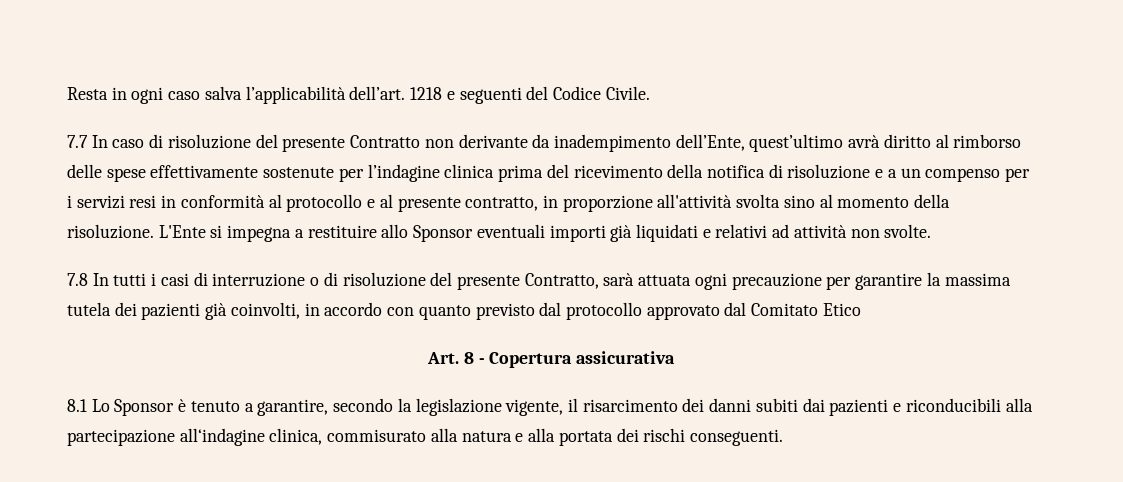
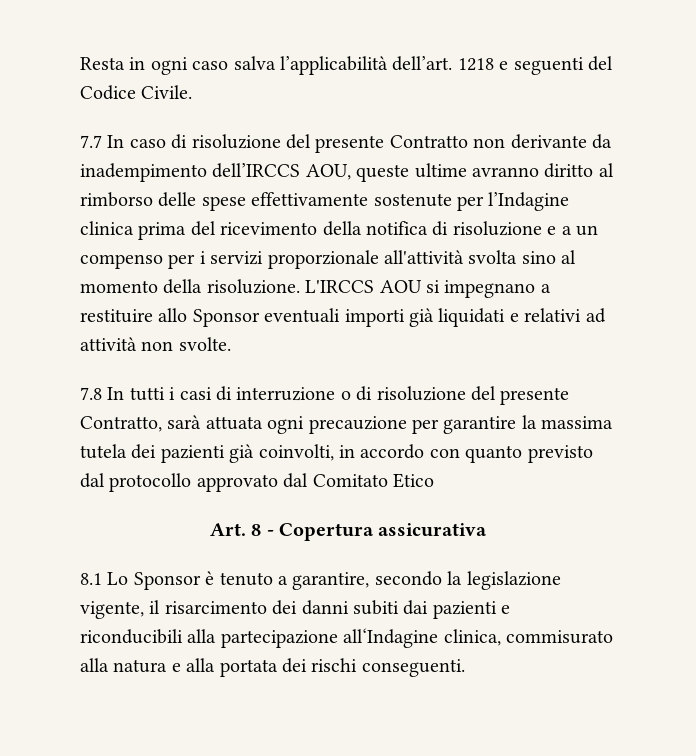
- 7.7 In caso di risoluzione del presente Contratto non derivante da inadempimento dell’Ente, quest’ultimo avrà diritto al rimborso delle spese effettivamente sostenute per l’indagine clinica prima del ricevimento della notifica di risoluzione e a un compenso per i servizi resi in conformità al protocollo e al presente contratto, in proporzione all'attività svolta sino al momento della risoluzione.
+ 7.7 In caso di risoluzione del presente Contratto non derivante da inadempimento dell’IRCCS AOU, queste ultime avranno diritto al rimborso delle spese effettivamente sostenute per l’Indagine clinica prima del ricevimento della notifica di risoluzione e a un compenso per i servizi proporzionale all'attività svolta sino al momento della risoluzione.
- L'Ente si impegna a restituire allo Sponsor eventuali importi già liquidati e relativi ad attività non svolte.
+ L'IRCCS AOU si impegnano a restituire allo Sponsor eventuali importi già liquidati e relativi ad attività non svolte.
- 8.1 Lo Sponsor è tenuto a garantire, secondo la legislazione vigente, il risarcimento dei danni subiti dai pazienti e riconducibili alla partecipazione all‘indagine clinica, commisurato alla natura e alla portata dei rischi conseguenti.
+ 8.1 Lo Sponsor è tenuto a garantire, secondo la legislazione vigente, il risarcimento dei danni subiti dai pazienti e riconducibili alla partecipazione all‘Indagine clinica, commisurato alla natura e alla portata dei rischi conseguenti.

